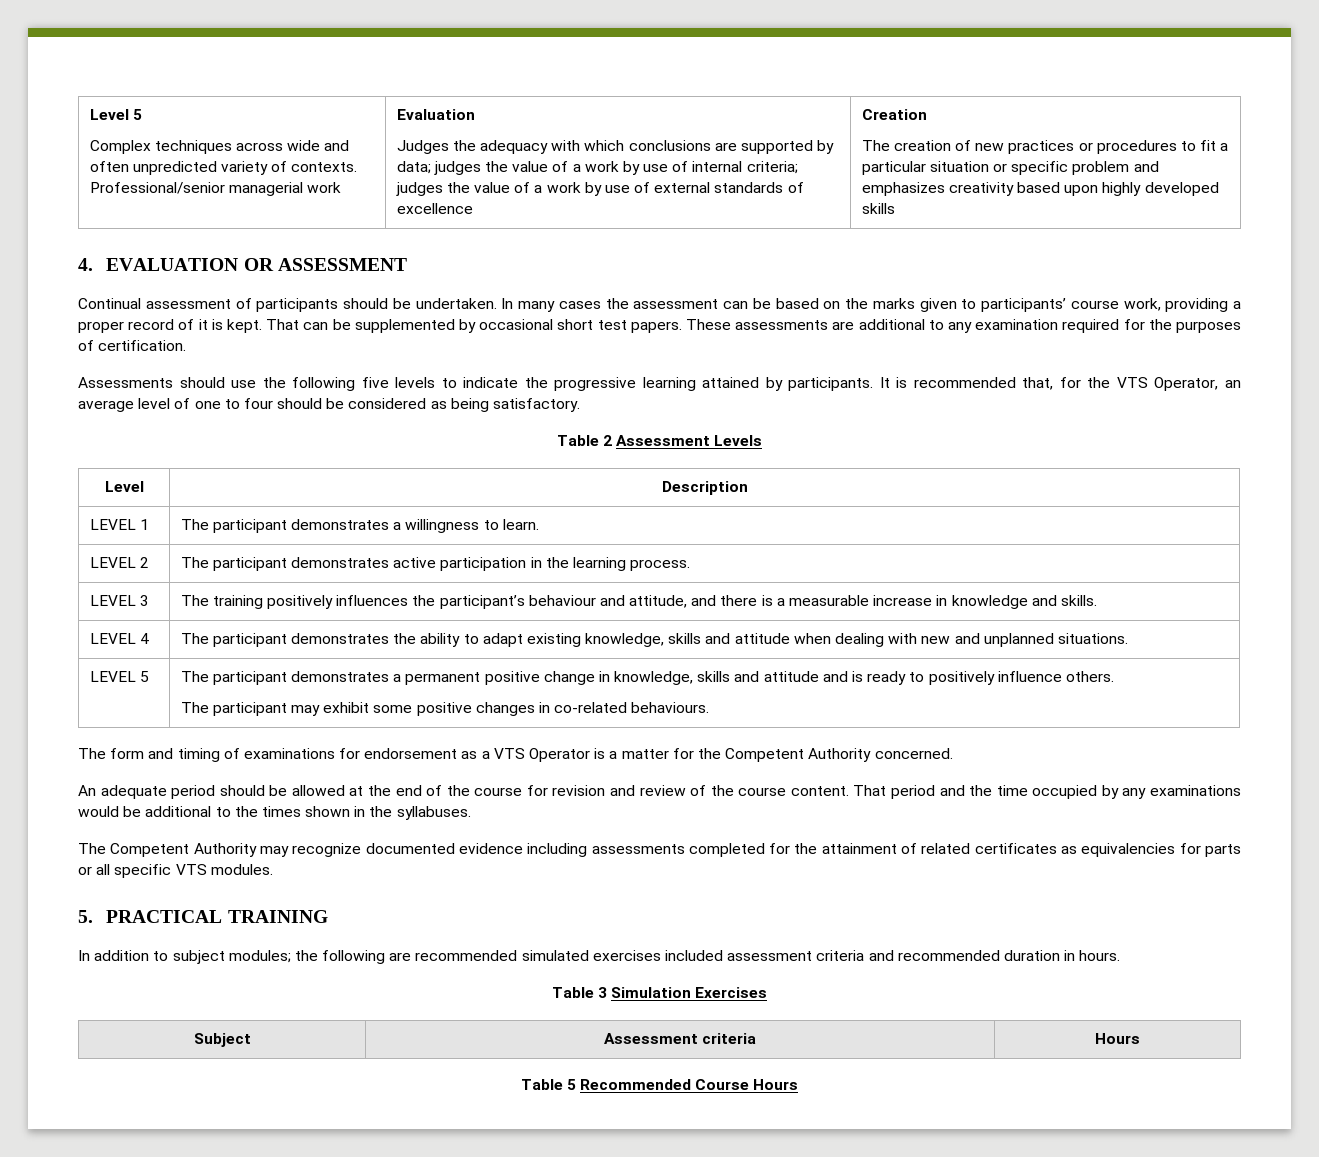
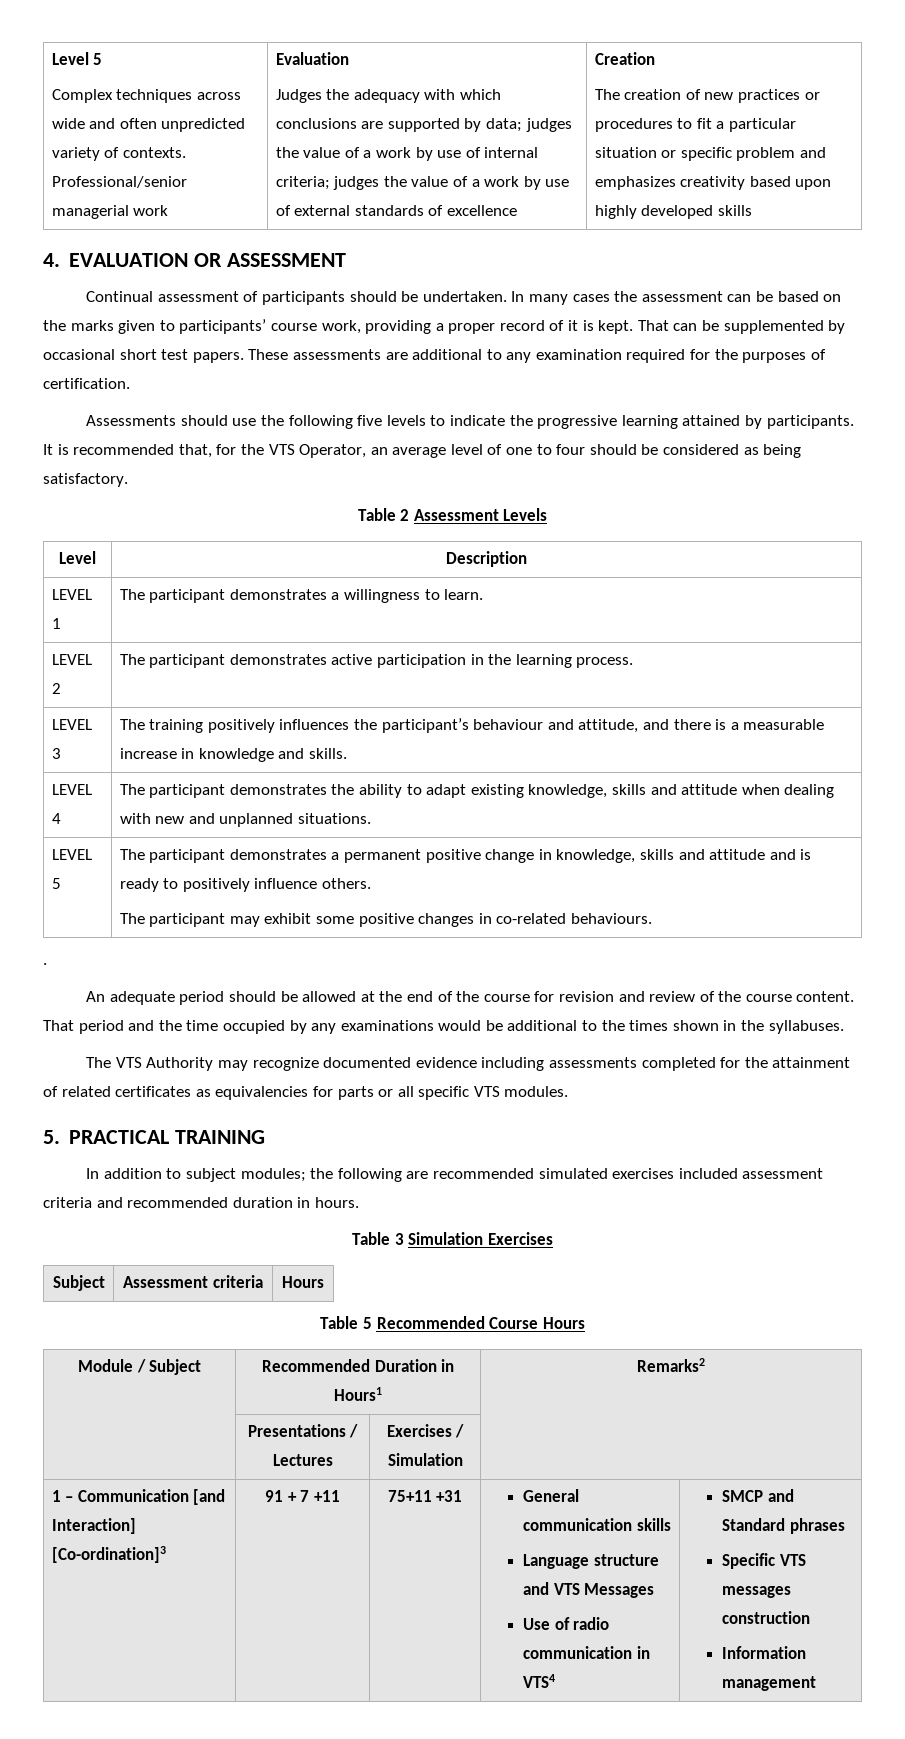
- The form and timing of examinations for endorsement as a VTS Operator is a matter for the Competent Authority concerned.
+ .
- The Competent Authority may recognize documented evidence including assessments completed for the attainment of related certificates as equivalencies for parts or all specific VTS modules.
+ The VTS Authority may recognize documented evidence including assessments completed for the attainment of related certificates as equivalencies for parts or all specific VTS modules.
+ Module / Subject | Recommended Duration in Hours1 | Remarks2
+ | Presentations / Lectures | Exercises / Simulation |
+ 1 – Communication [and Interaction] [Co-ordination]3 | 91 + 7 +11 | 75+11 +31 | General communication skills
+ Language structure and VTS Messages
+ Use of radio communication in VTS4 | SMCP and Standard phrases
+ Specific VTS messages construction
+ Information management

